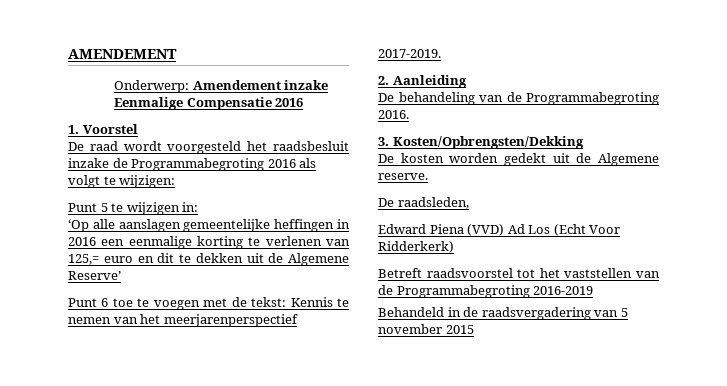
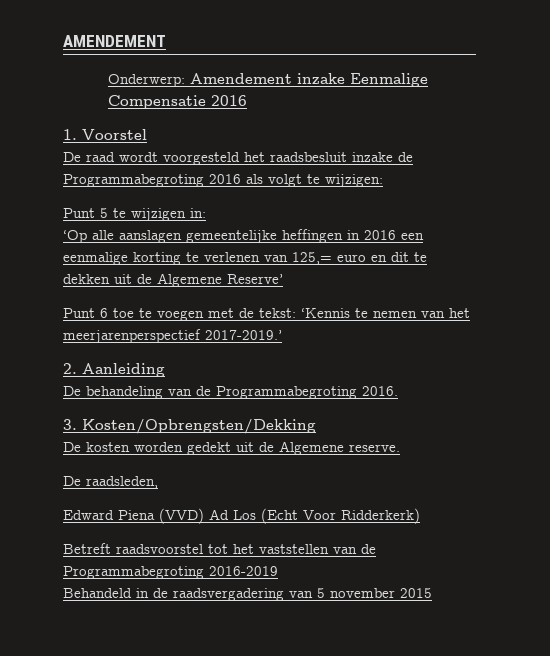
- Punt 6 toe te voegen met de tekst: Kennis te nemen van het meerjarenperspectief 2017-2019.
+ Punt 6 toe te voegen met de tekst: ‘Kennis te nemen van het meerjarenperspectief 2017-2019.’

